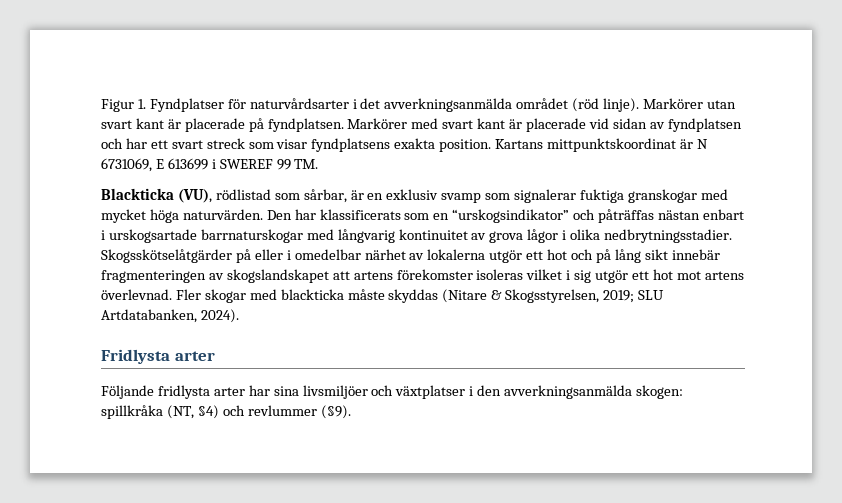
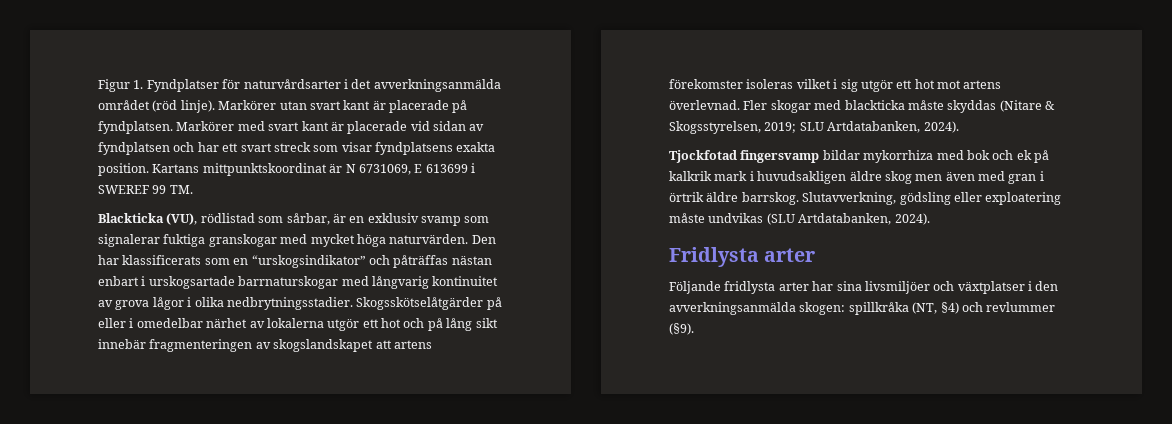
+ Tjockfotad fingersvamp bildar mykorrhiza med bok och ek på kalkrik mark i huvudsakligen äldre skog men även med gran i örtrik äldre barrskog. Slutavverkning, gödsling eller exploatering måste undvikas (SLU Artdatabanken, 2024).

